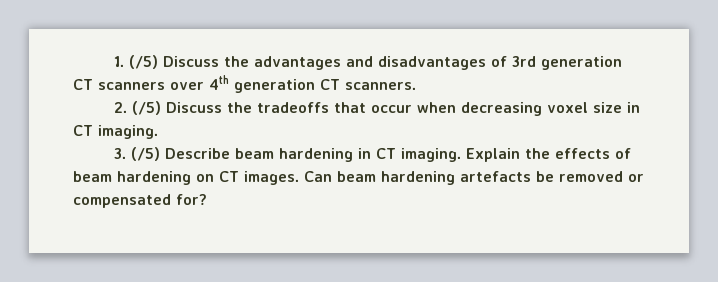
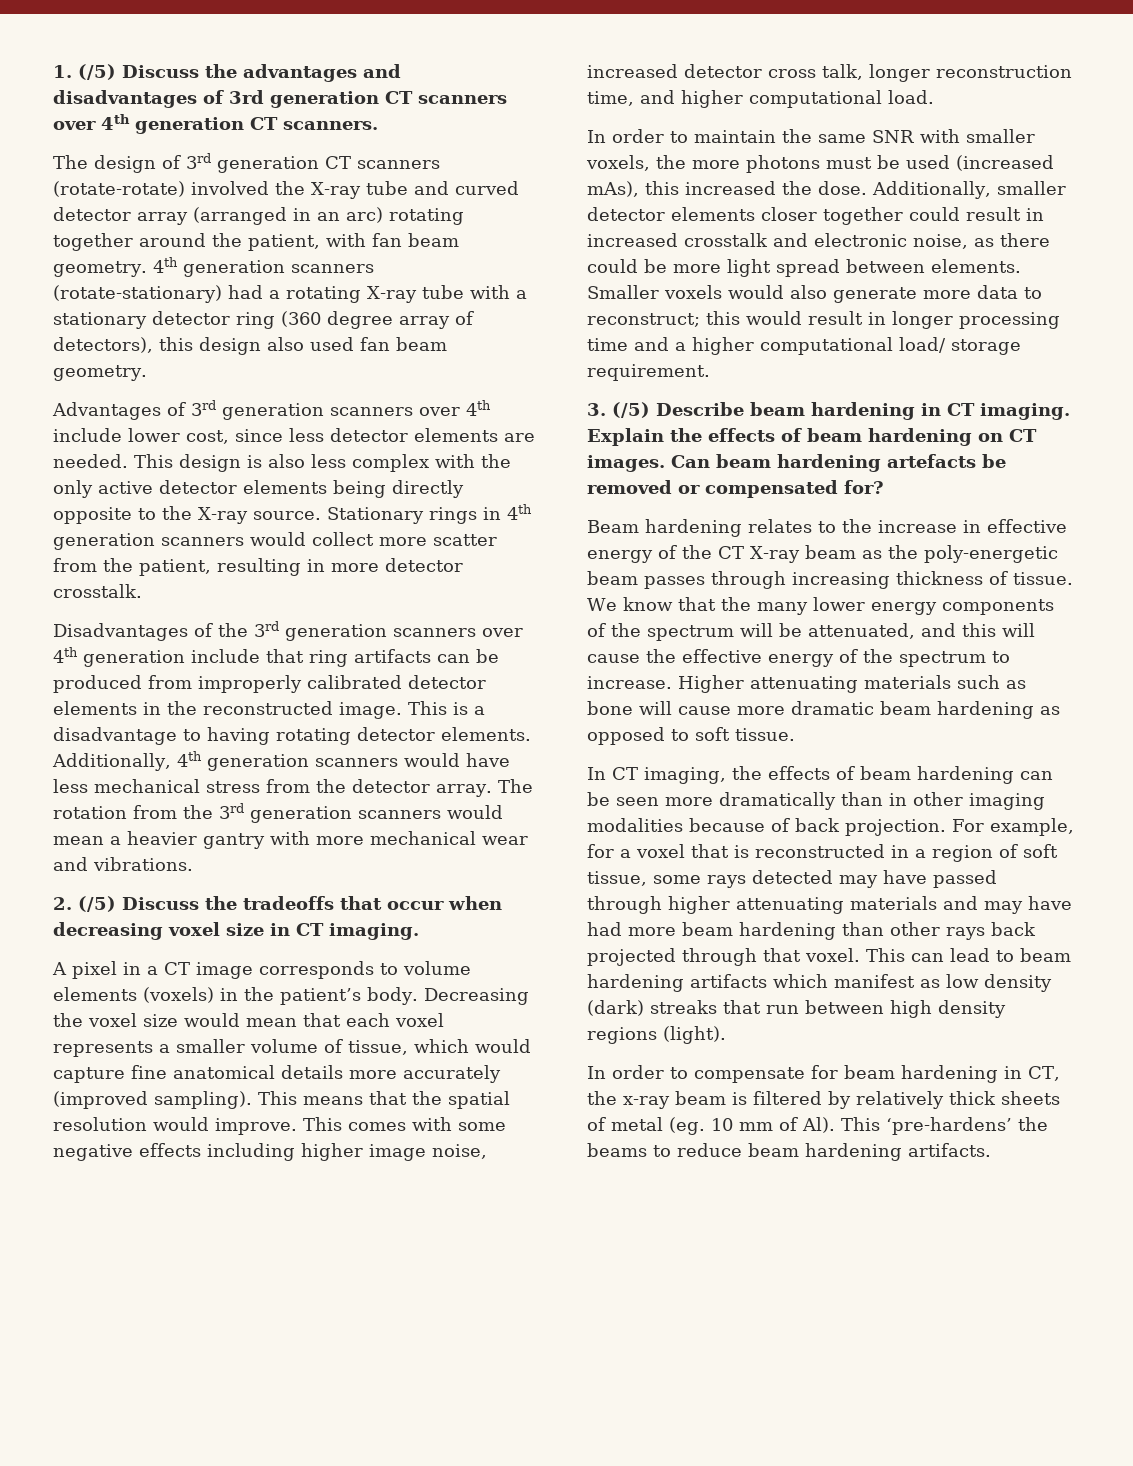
+ The design of 3rd generation CT scanners (rotate-rotate) involved the X-ray tube and curved detector array (arranged in an arc) rotating together around the patient, with fan beam geometry. 4th generation scanners (rotate-stationary) had a rotating X-ray tube with a stationary detector ring (360 degree array of detectors), this design also used fan beam geometry.
+ Advantages of 3rd generation scanners over 4th include lower cost, since less detector elements are needed. This design is also less complex with the only active detector elements being directly opposite to the X-ray source. Stationary rings in 4th generation scanners would collect more scatter from the patient, resulting in more detector crosstalk.
+ Disadvantages of the 3rd generation scanners over 4th generation include that ring artifacts can be produced from improperly calibrated detector elements in the reconstructed image. This is a disadvantage to having rotating detector elements. Additionally, 4th generation scanners would have less mechanical stress from the detector array. The rotation from the 3rd generation scanners would mean a heavier gantry with more mechanical wear and vibrations.
+ A pixel in a CT image corresponds to volume elements (voxels) in the patient’s body. Decreasing the voxel size would mean that each voxel represents a smaller volume of tissue, which would capture fine anatomical details more accurately (improved sampling). This means that the spatial resolution would improve. This comes with some negative effects including higher image noise, increased detector cross talk, longer reconstruction time, and higher computational load.
+ In order to maintain the same SNR with smaller voxels, the more photons must be used (increased mAs), this increased the dose. Additionally, smaller detector elements closer together could result in increased crosstalk and electronic noise, as there could be more light spread between elements. Smaller voxels would also generate more data to reconstruct; this would result in longer processing time and a higher computational load/ storage requirement.
+ Beam hardening relates to the increase in effective energy of the CT X-ray beam as the poly-energetic beam passes through increasing thickness of tissue. We know that the many lower energy components of the spectrum will be attenuated, and this will cause the effective energy of the spectrum to increase. Higher attenuating materials such as bone will cause more dramatic beam hardening as opposed to soft tissue.
+ In CT imaging, the effects of beam hardening can be seen more dramatically than in other imaging modalities because of back projection. For example, for a voxel that is reconstructed in a region of soft tissue, some rays detected may have passed through higher attenuating materials and may have had more beam hardening than other rays back projected through that voxel. This can lead to beam hardening artifacts which manifest as low density (dark) streaks that run between high density regions (light).
+ In order to compensate for beam hardening in CT, the x-ray beam is filtered by relatively thick sheets of metal (eg. 10 mm of Al). This ‘pre-hardens’ the beams to reduce beam hardening artifacts.

